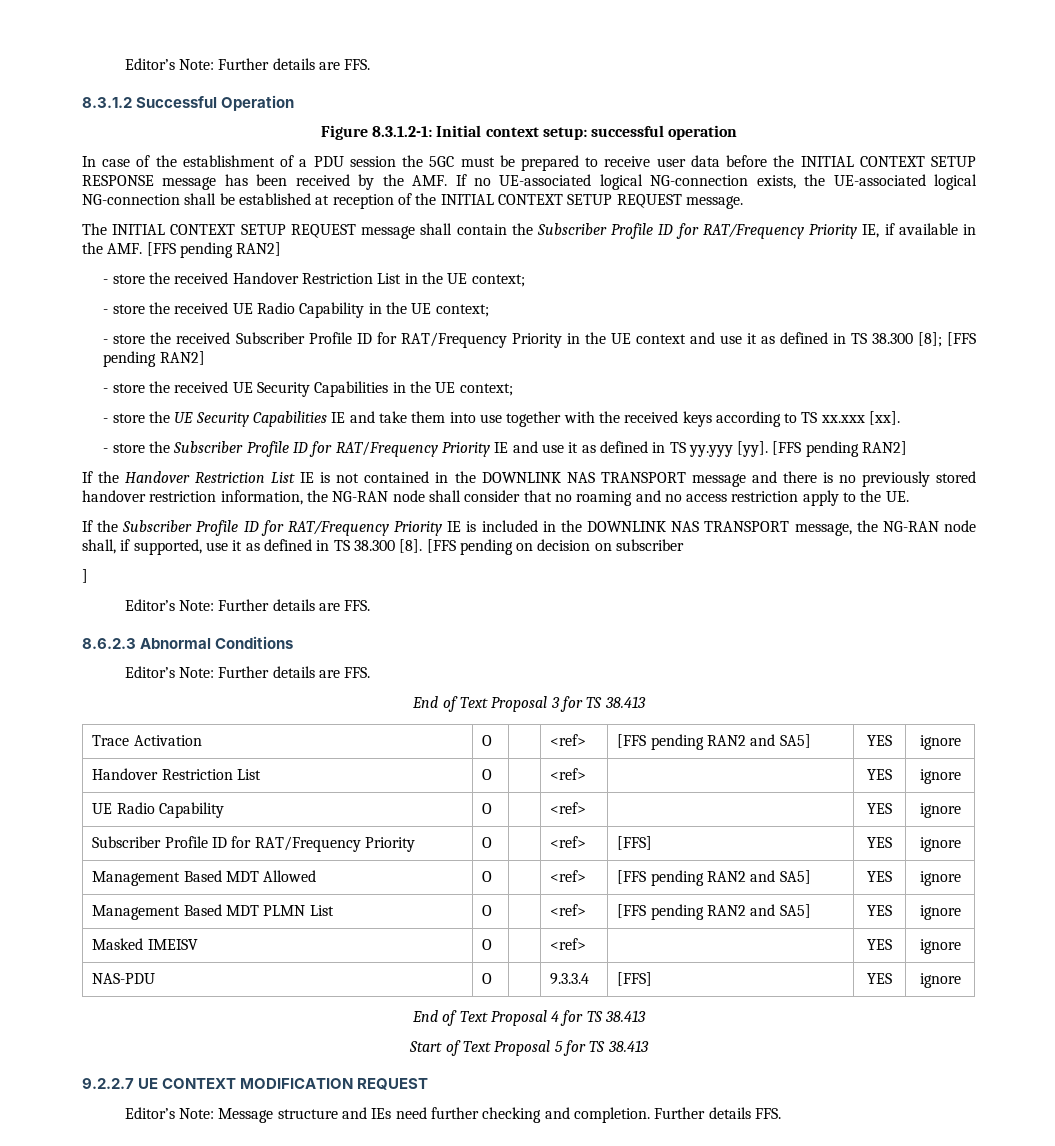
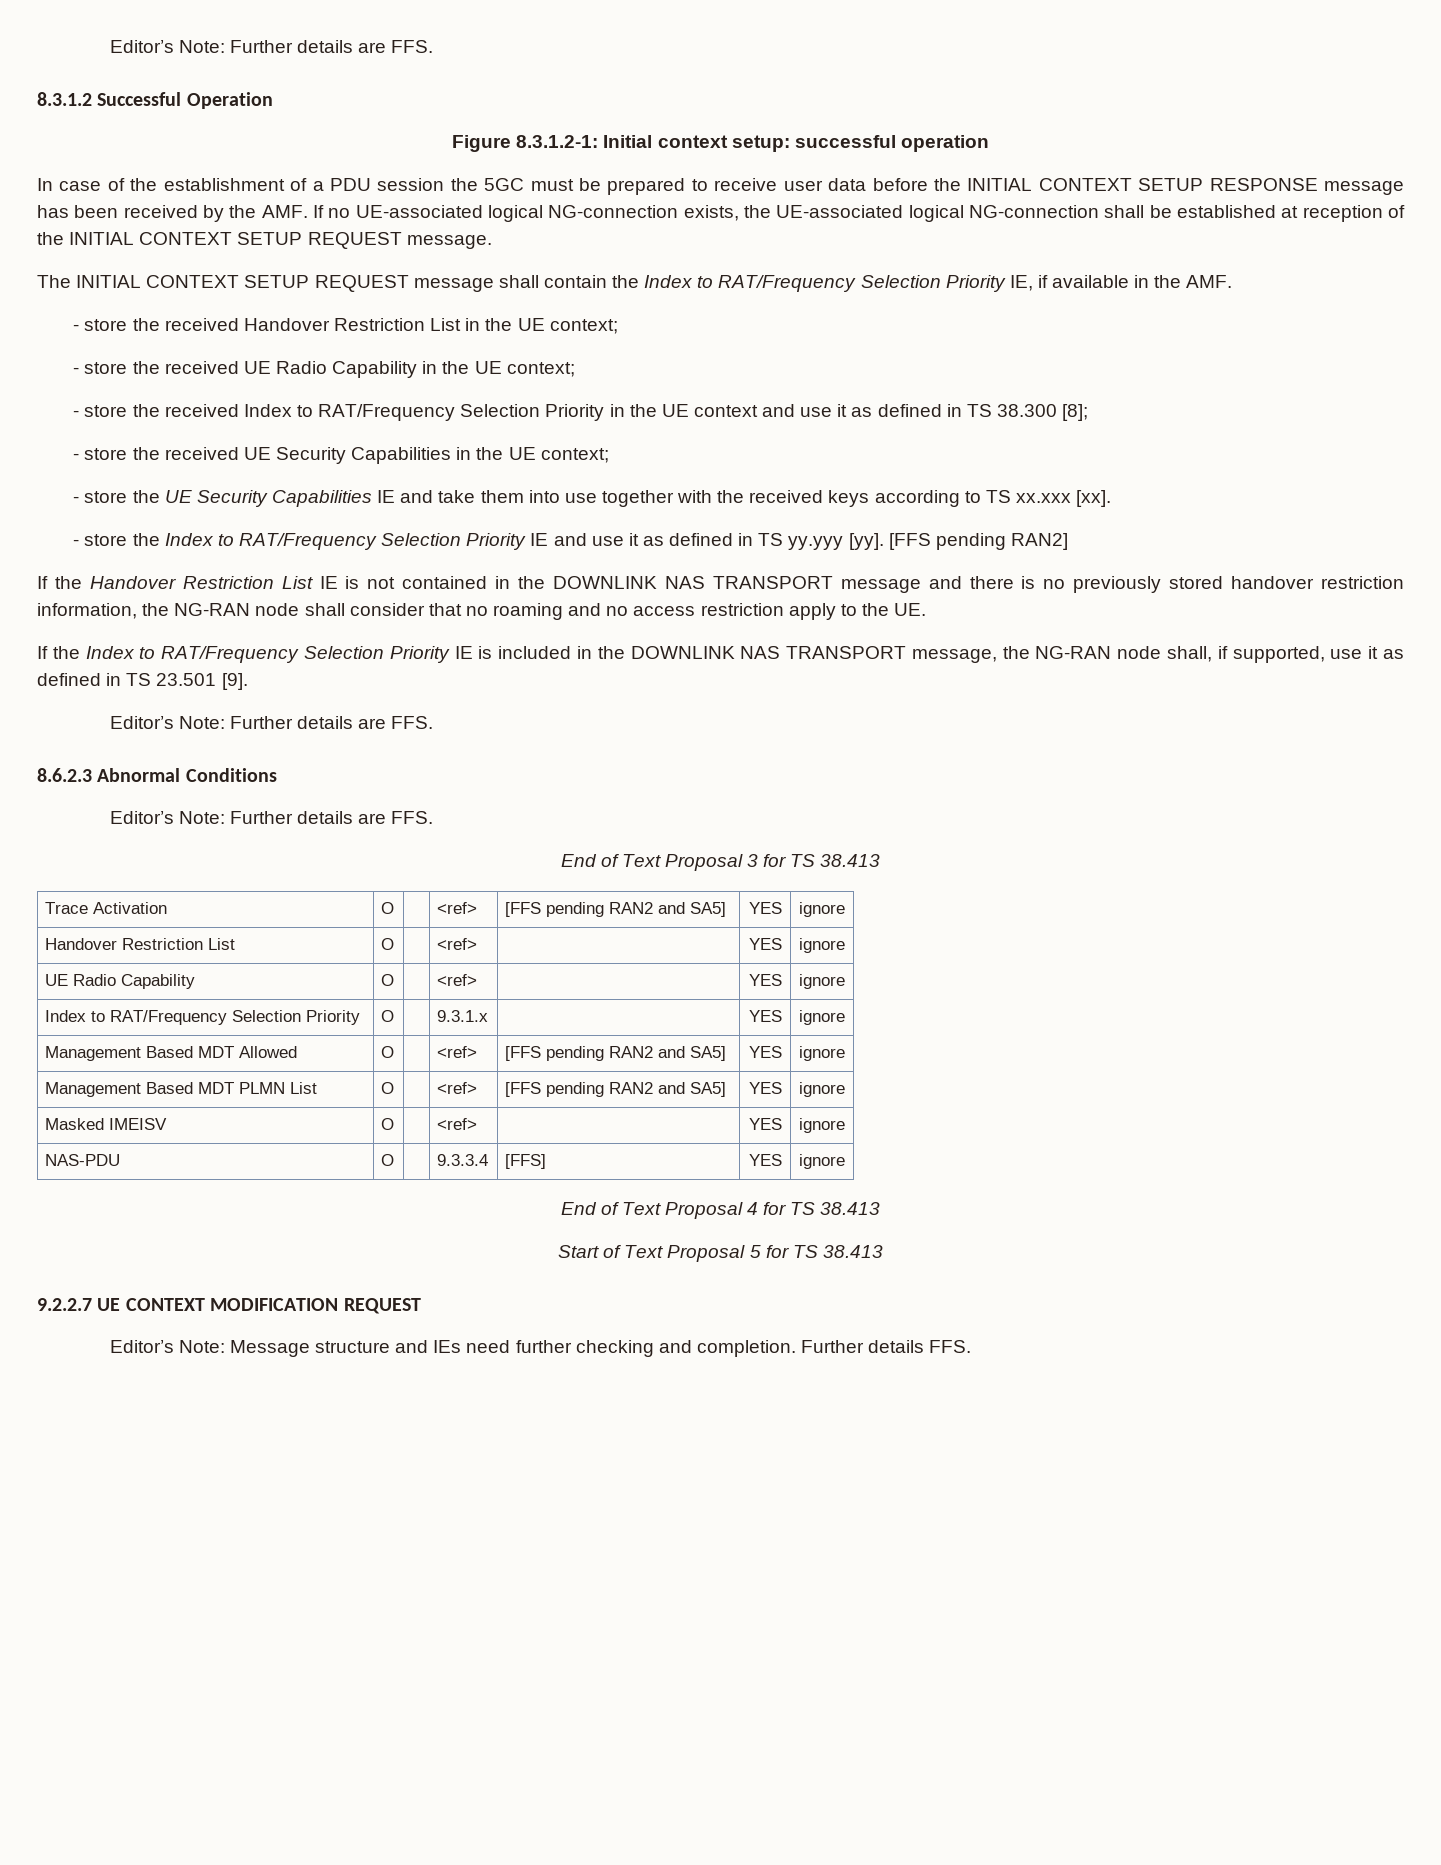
- The INITIAL CONTEXT SETUP REQUEST message shall contain the Subscriber Profile ID for RAT/Frequency Priority IE, if available in the AMF. [FFS pending RAN2]
+ The INITIAL CONTEXT SETUP REQUEST message shall contain the Index to RAT/Frequency Selection Priority IE, if available in the AMF.
- - store the received Subscriber Profile ID for RAT/Frequency Priority in the UE context and use it as defined in TS 38.300 [8]; [FFS pending RAN2]
+ - store the received Index to RAT/Frequency Selection Priority in the UE context and use it as defined in TS 38.300 [8];
- - store the Subscriber Profile ID for RAT/Frequency Priority IE and use it as defined in TS yy.yyy [yy].
+ - store the Index to RAT/Frequency Selection Priority IE and use it as defined in TS yy.yyy [yy].
- If the Subscriber Profile ID for RAT/Frequency Priority IE is included in the DOWNLINK NAS TRANSPORT message, the NG-RAN node shall, if supported, use it as defined in TS 38.300 [8]. [FFS pending on decision on subscriber
- ]
+ If the Index to RAT/Frequency Selection Priority IE is included in the DOWNLINK NAS TRANSPORT message, the NG-RAN node shall, if supported, use it as defined in TS 23.501 [9].
- Subscriber Profile ID for RAT/Frequency Priority | O | | <ref> | [FFS] | YES | ignore
+ Index to RAT/Frequency Selection Priority | O | | 9.3.1.x | | YES | ignore

